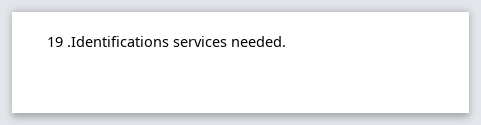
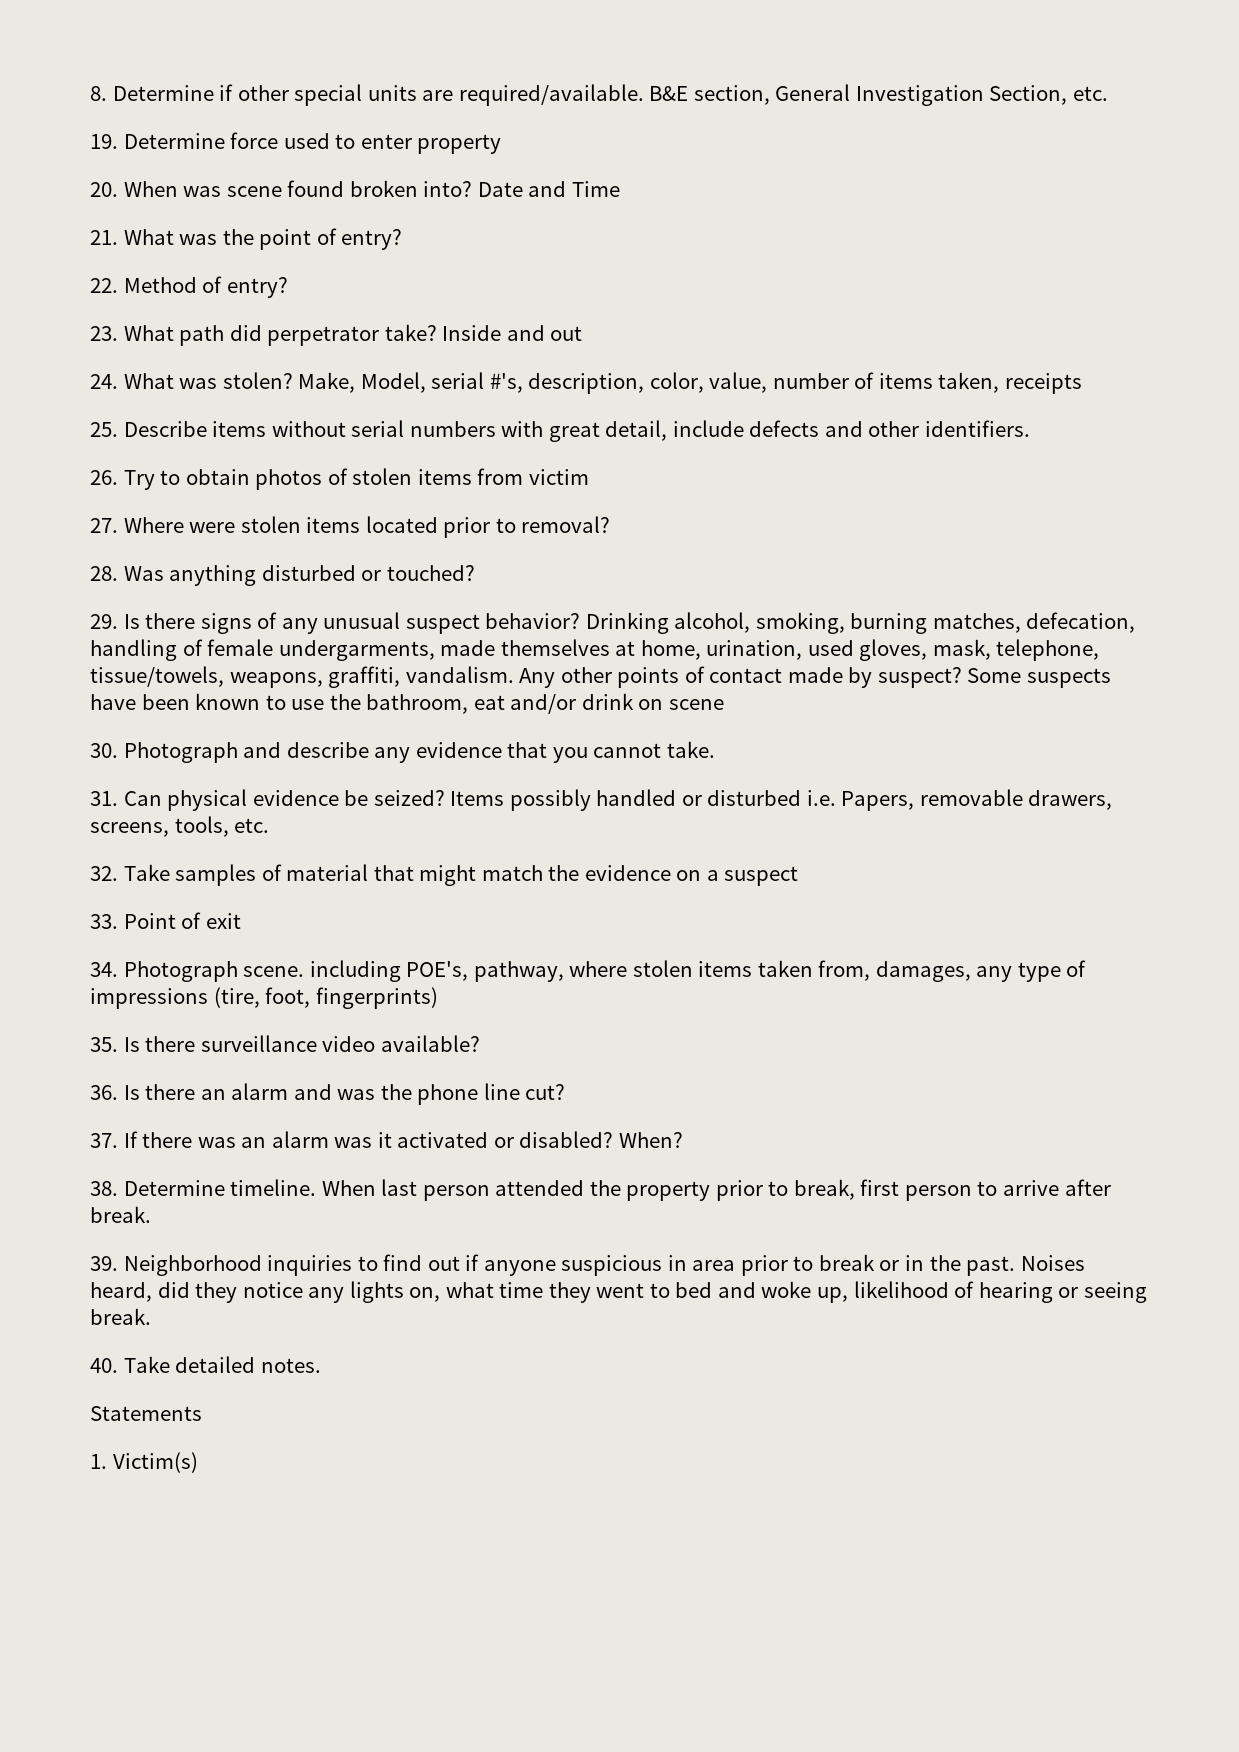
- 19 .Identifications services needed.
+ 8. Determine if other special units are required/available. B&E section, General Investigation Section, etc.
+ 19. Determine force used to enter property
+ 20. When was scene found broken into? Date and Time
+ 21. What was the point of entry?
+ 22. Method of entry?
+ 23. What path did perpetrator take? Inside and out
+ 24. What was stolen? Make, Model, serial #'s, description, color, value, number of items taken, receipts
+ 25. Describe items without serial numbers with great detail, include defects and other identifiers.
+ 26. Try to obtain photos of stolen items from victim
+ 27. Where were stolen items located prior to removal?
+ 28. Was anything disturbed or touched?
+ 29. Is there signs of any unusual suspect behavior? Drinking alcohol, smoking, burning matches, defecation, handling of female undergarments, made themselves at home, urination, used gloves, mask, telephone, tissue/towels, weapons, graffiti, vandalism. Any other points of contact made by suspect? Some suspects have been known to use the bathroom, eat and/or drink on scene
+ 30. Photograph and describe any evidence that you cannot take.
+ 31. Can physical evidence be seized? Items possibly handled or disturbed i.e. Papers, removable drawers, screens, tools, etc.
+ 32. Take samples of material that might match the evidence on a suspect
+ 33. Point of exit
+ 34. Photograph scene. including POE's, pathway, where stolen items taken from, damages, any type of impressions (tire, foot, fingerprints)
+ 35. Is there surveillance video available?
+ 36. Is there an alarm and was the phone line cut?
+ 37. If there was an alarm was it activated or disabled? When?
+ 38. Determine timeline. When last person attended the property prior to break, first person to arrive after break.
+ 39. Neighborhood inquiries to find out if anyone suspicious in area prior to break or in the past. Noises heard, did they notice any lights on, what time they went to bed and woke up, likelihood of hearing or seeing break.
+ 40. Take detailed notes.
+ Statements
+ 1. Victim(s)

